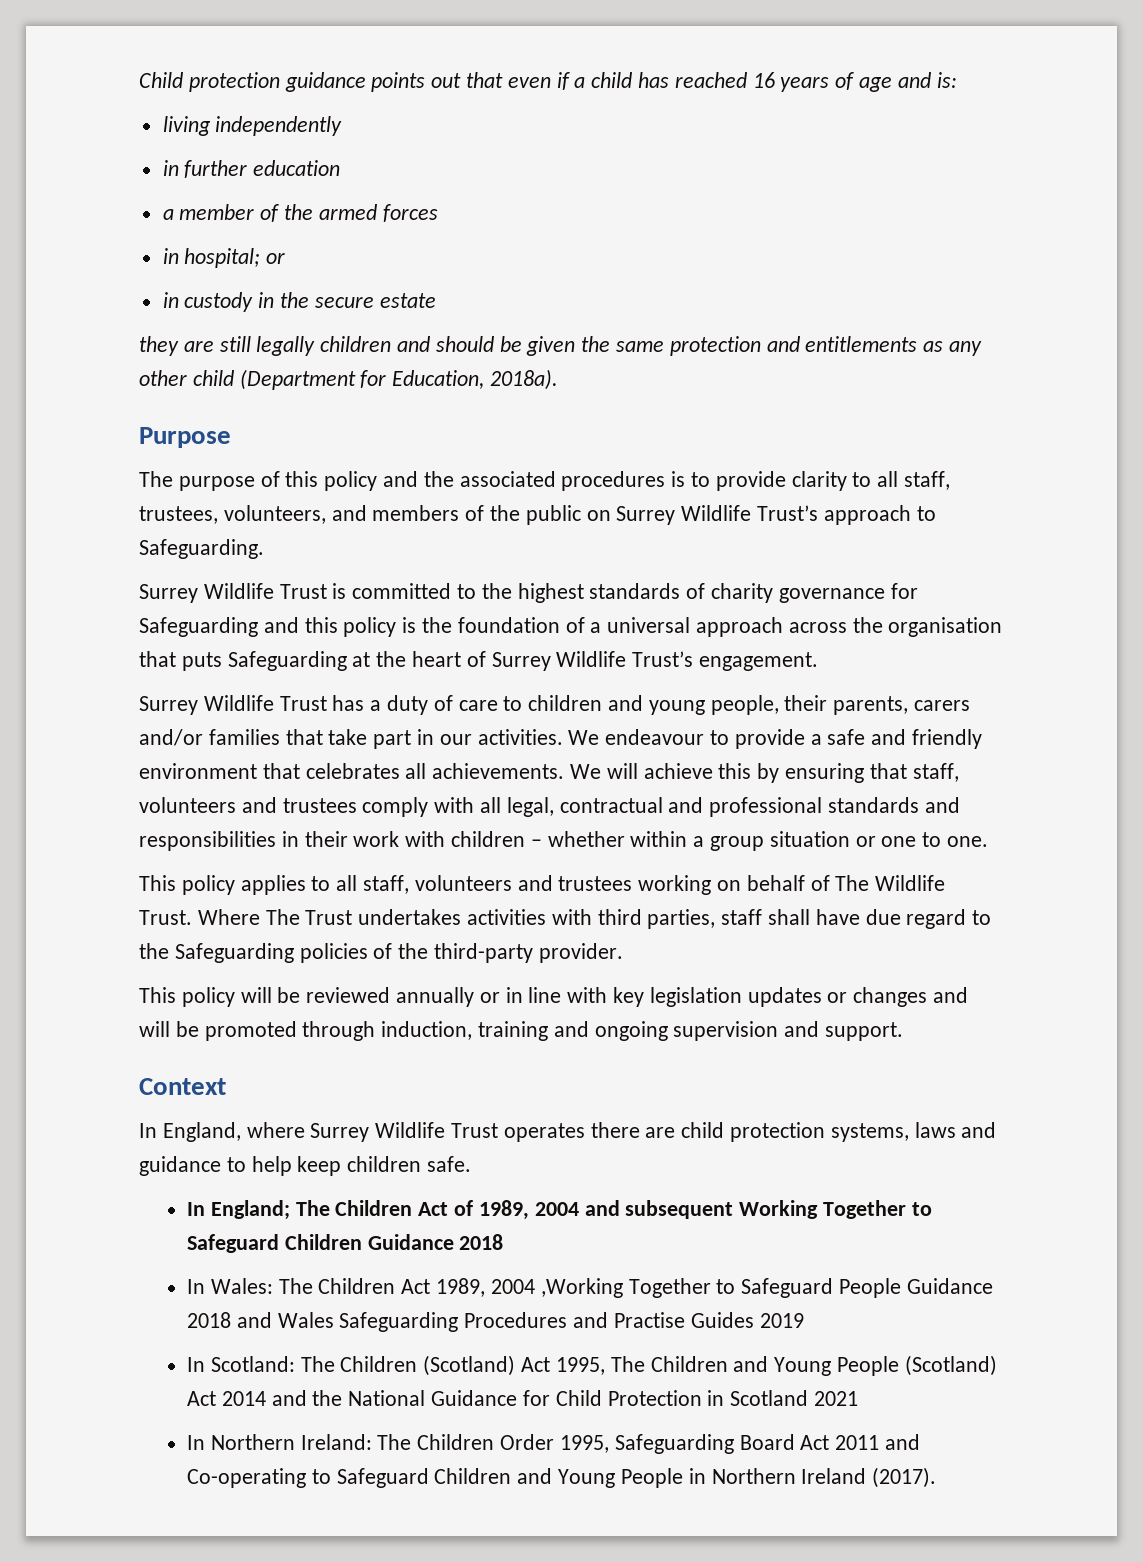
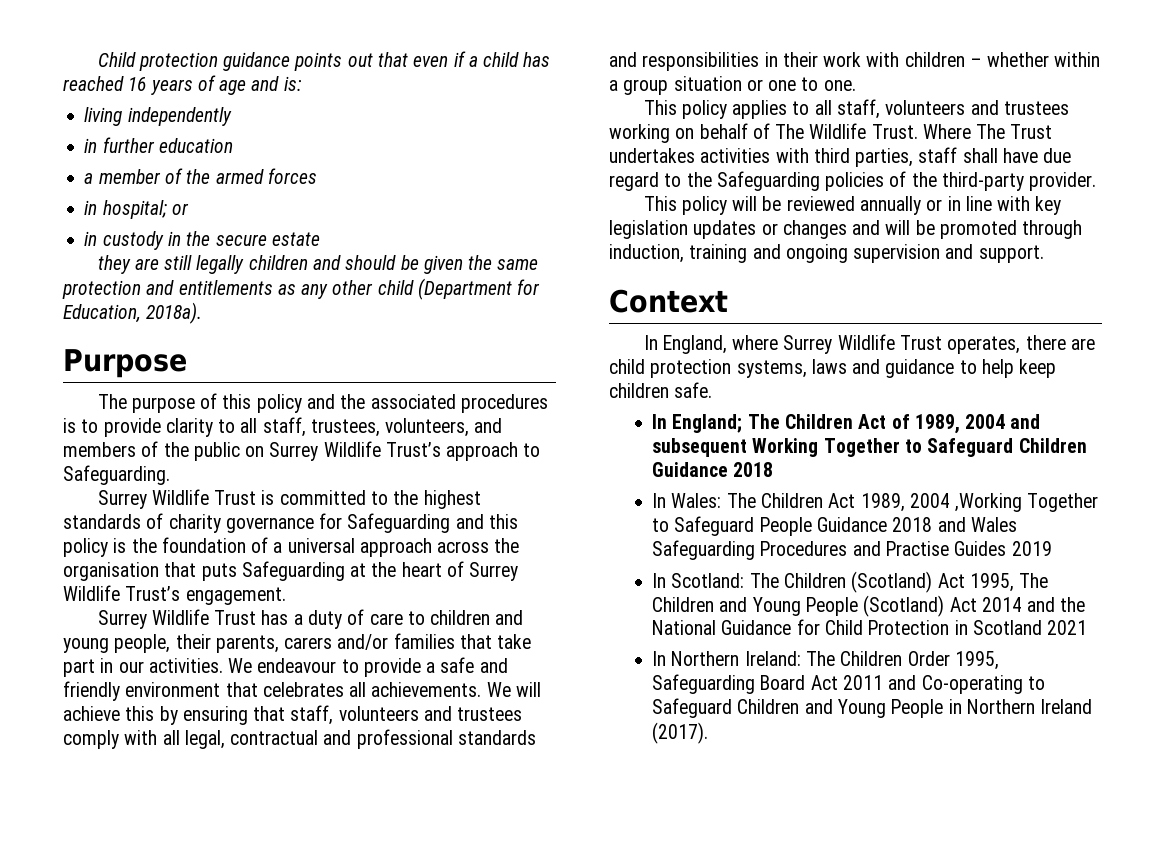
- In England, where Surrey Wildlife Trust operates there are child protection systems, laws and guidance to help keep children safe.
+ In England, where Surrey Wildlife Trust operates, there are child protection systems, laws and guidance to help keep children safe.

